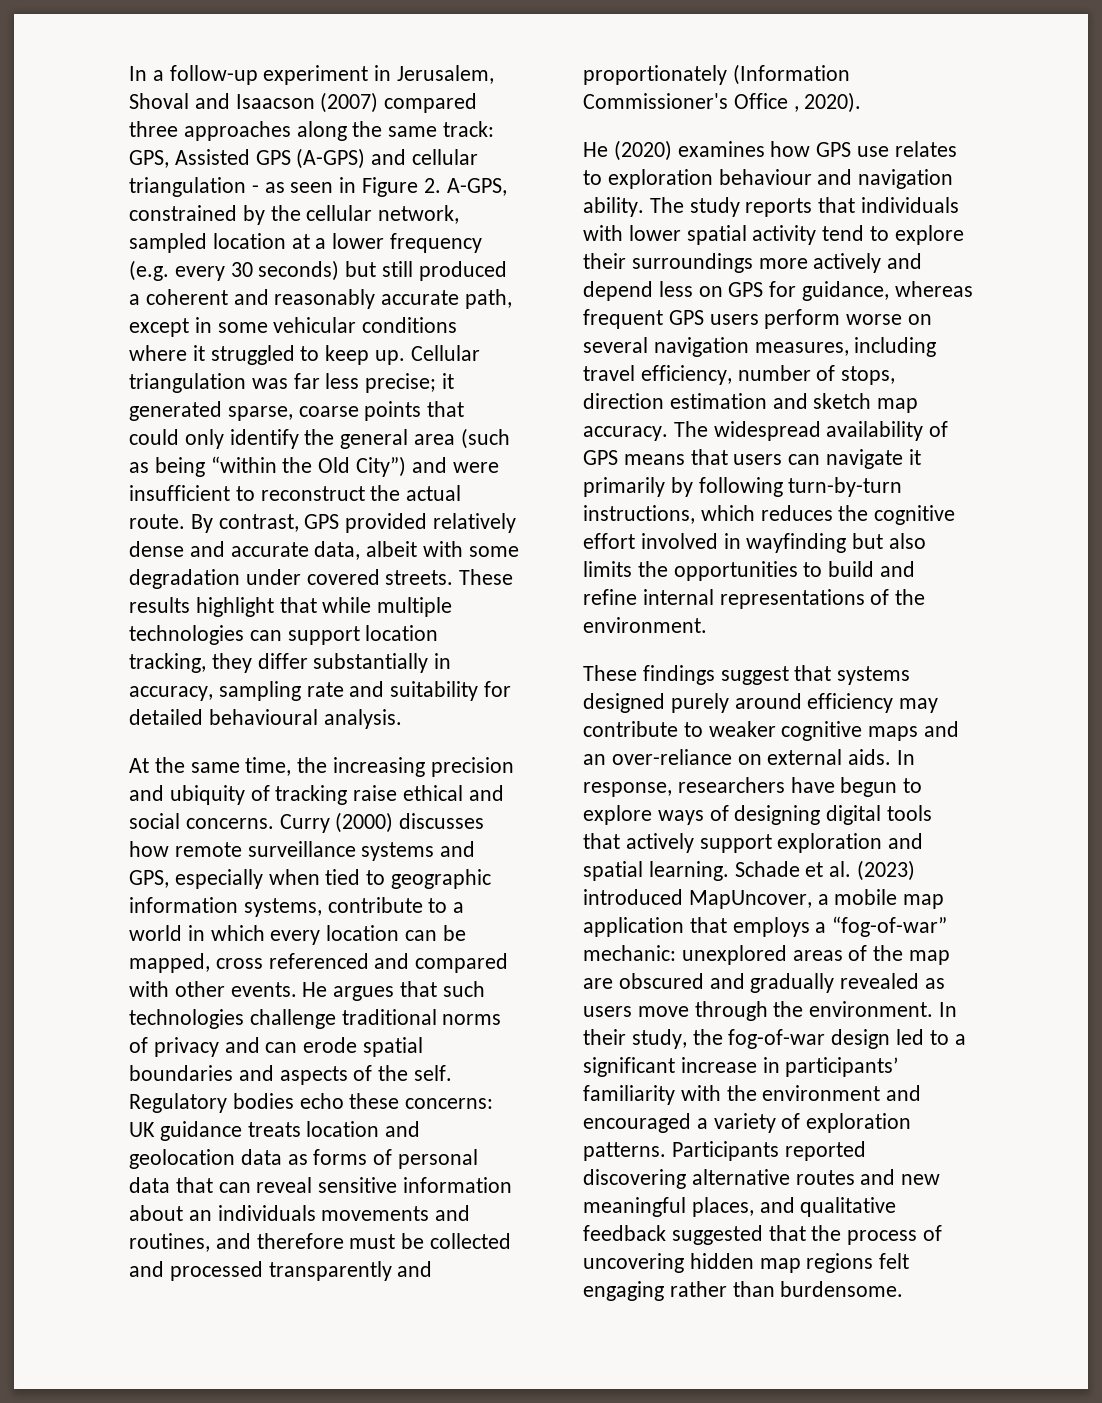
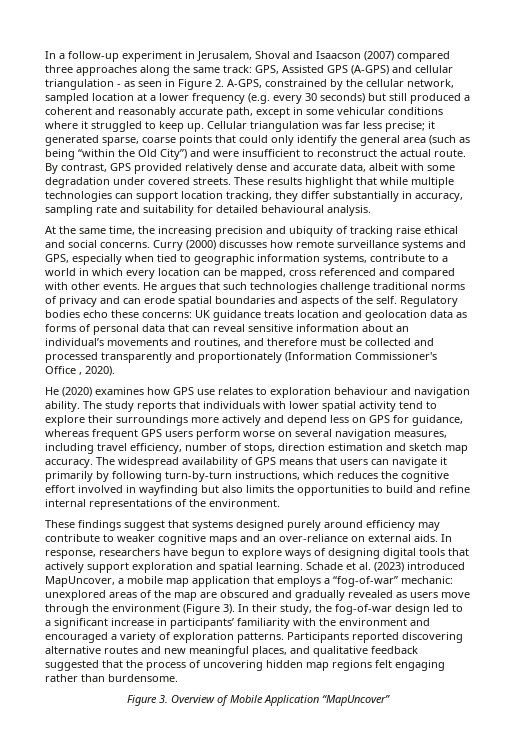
- Regulatory bodies echo these concerns: UK guidance treats location and geolocation data as forms of personal data that can reveal sensitive information about an individuals movements and routines, and therefore must be collected and processed transparently and proportionately (Information Commissioner's Office , 2020).
+ Regulatory bodies echo these concerns: UK guidance treats location and geolocation data as forms of personal data that can reveal sensitive information about an individual’s movements and routines, and therefore must be collected and processed transparently and proportionately (Information Commissioner's Office , 2020).
- Schade et al. (2023) introduced MapUncover, a mobile map application that employs a “fog-of-war” mechanic: unexplored areas of the map are obscured and gradually revealed as users move through the environment.
+ Schade et al. (2023) introduced MapUncover, a mobile map application that employs a “fog-of-war” mechanic: unexplored areas of the map are obscured and gradually revealed as users move through the environment (Figure 3).
+ Figure 3. Overview of Mobile Application “MapUncover”

